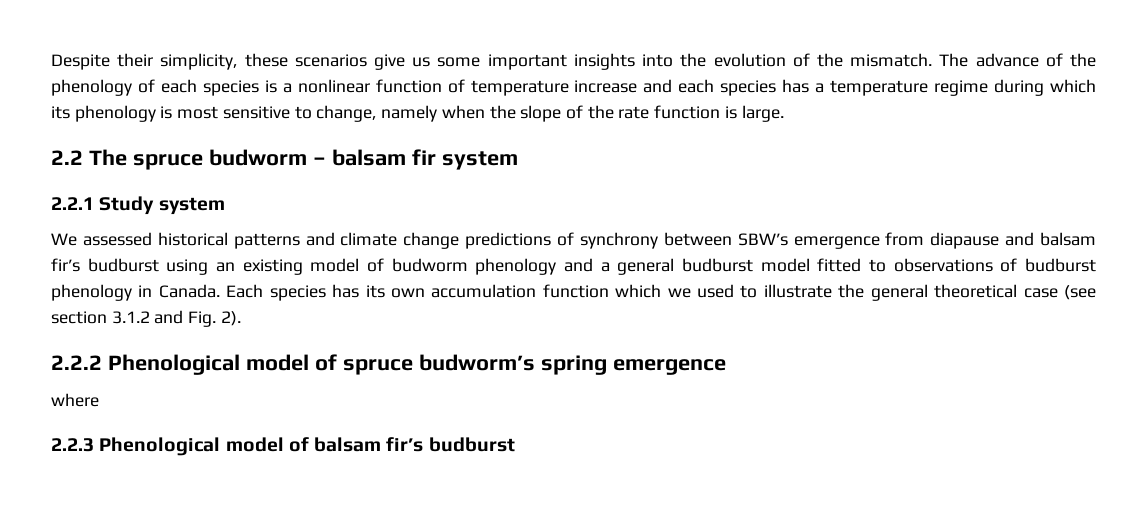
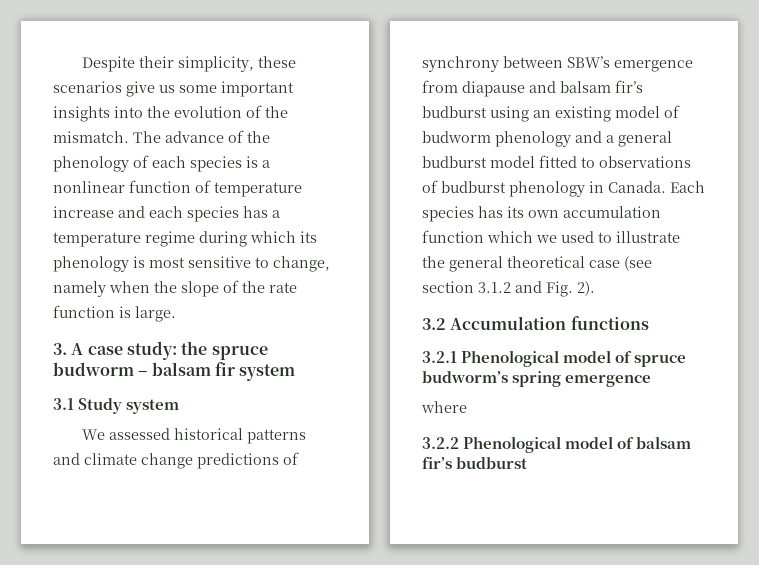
- 2.2 The spruce budworm – balsam fir system
+ 3. A case study: the spruce budworm – balsam fir system
- 2.2.1 Study system
+ 3.1 Study system
- 2.2.2 Phenological model of spruce budworm’s spring emergence
+ 3.2 Accumulation functions
+ 3.2.1 Phenological model of spruce budworm’s spring emergence
- 2.2.3 Phenological model of balsam fir’s budburst
+ 3.2.2 Phenological model of balsam fir’s budburst

